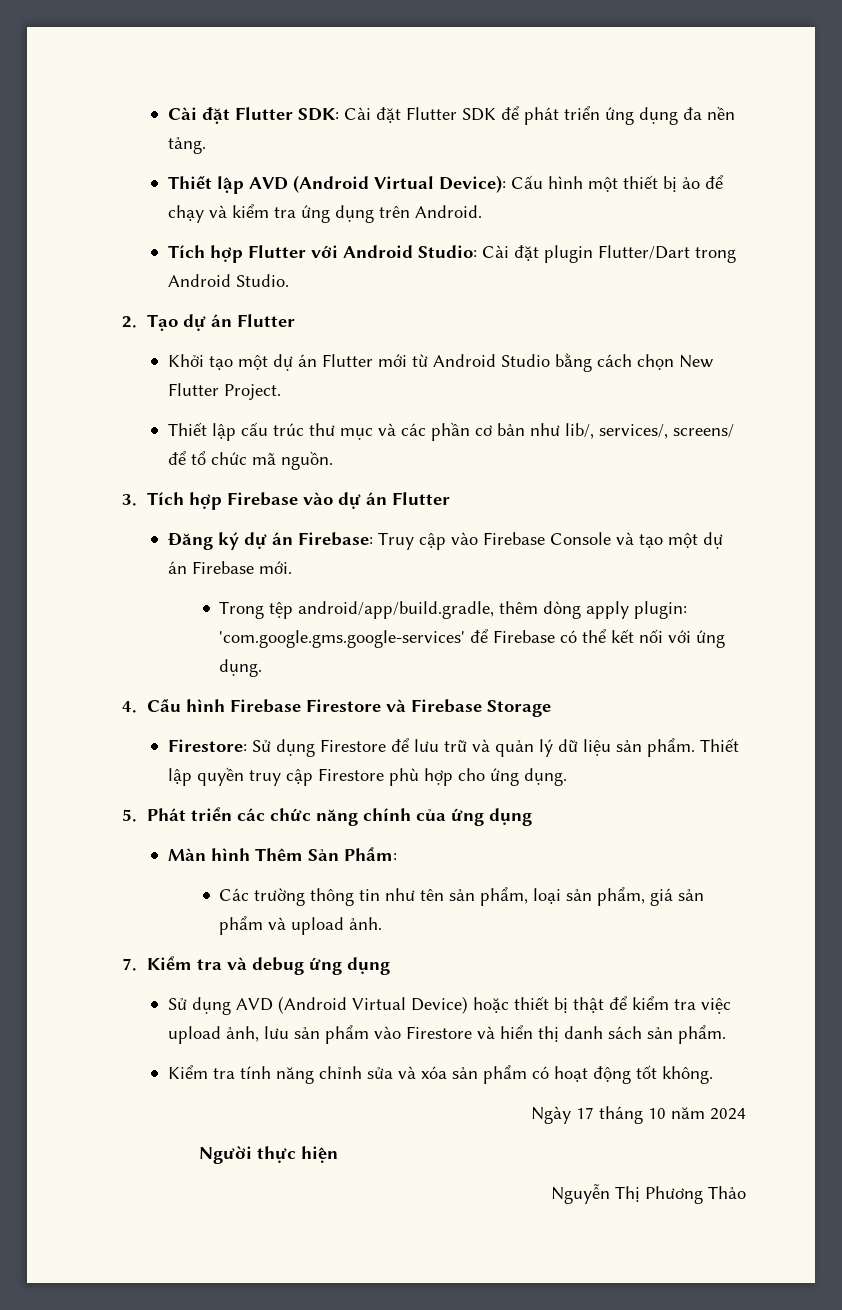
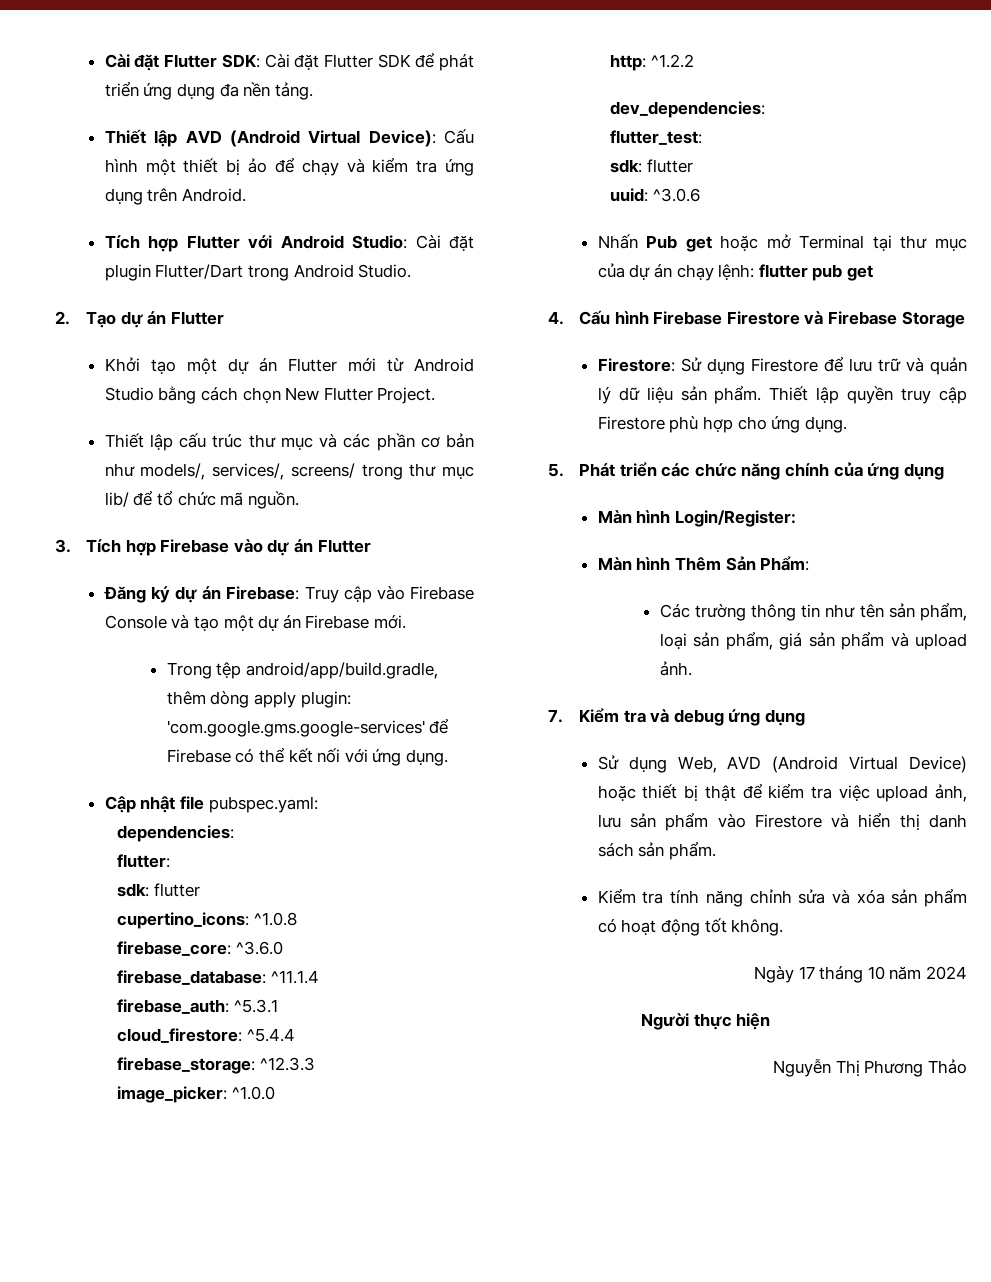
- Thiết lập cấu trúc thư mục và các phần cơ bản như lib/, services/, screens/ để tổ chức mã nguồn.
+ Thiết lập cấu trúc thư mục và các phần cơ bản như models/, services/, screens/ trong thư mục lib/ để tổ chức mã nguồn.
+ Cập nhật file pubspec.yaml:
+ dependencies:
+ flutter:
+ sdk: flutter
+ cupertino_icons: ^1.0.8
+ firebase_core: ^3.6.0
+ firebase_database: ^11.1.4
+ firebase_auth: ^5.3.1
+ cloud_firestore: ^5.4.4
+ firebase_storage: ^12.3.3
+ image_picker: ^1.0.0
+ http: ^1.2.2
+ dev_dependencies:
+ flutter_test:
+ sdk: flutter
+ uuid: ^3.0.6
+ Nhấn Pub get hoặc mở Terminal tại thư mục của dự án chạy lệnh: flutter pub get
+ Màn hình Login/Register:
- Sử dụng AVD (Android Virtual Device) hoặc thiết bị thật để kiểm tra việc upload ảnh, lưu sản phẩm vào Firestore và hiển thị danh sách sản phẩm.
+ Sử dụng Web, AVD (Android Virtual Device) hoặc thiết bị thật để kiểm tra việc upload ảnh, lưu sản phẩm vào Firestore và hiển thị danh sách sản phẩm.

